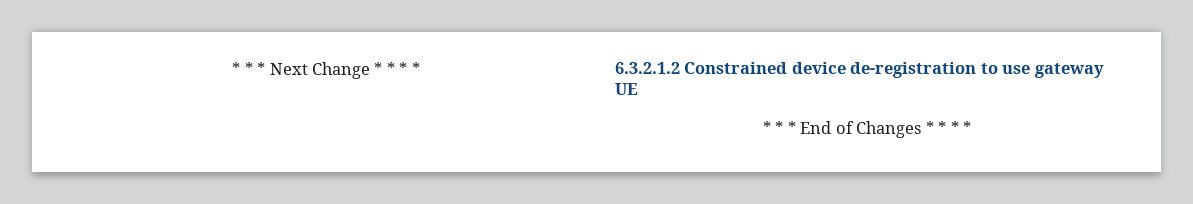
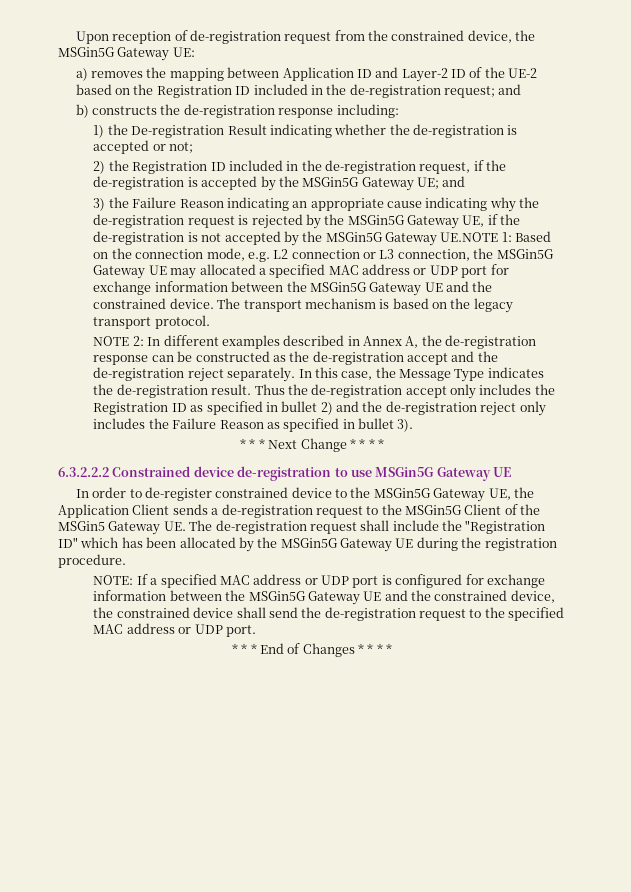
+ Upon reception of de-registration request from the constrained device, the MSGin5G Gateway UE:
+ a) removes the mapping between Application ID and Layer-2 ID of the UE-2 based on the Registration ID included in the de-registration request; and
+ b) constructs the de-registration response including:
+ 1) the De-registration Result indicating whether the de-registration is accepted or not;
+ 2) the Registration ID included in the de-registration request, if the de-registration is accepted by the MSGin5G Gateway UE; and
+ 3) the Failure Reason indicating an appropriate cause indicating why the de-registration request is rejected by the MSGin5G Gateway UE, if the de-registration is not accepted by the MSGin5G Gateway UE.NOTE 1: Based on the connection mode, e.g. L2 connection or L3 connection, the MSGin5G Gateway UE may allocated a specified MAC address or UDP port for exchange information between the MSGin5G Gateway UE and the constrained device. The transport mechanism is based on the legacy transport protocol.
+ NOTE 2: In different examples described in Annex A, the de-registration response can be constructed as the de-registration accept and the de-registration reject separately. In this case, the Message Type indicates the de-registration result. Thus the de-registration accept only includes the Registration ID as specified in bullet 2) and the de-registration reject only includes the Failure Reason as specified in bullet 3).
- 6.3.2.1.2 Constrained device de-registration to use gateway UE
+ 6.3.2.2.2 Constrained device de-registration to use MSGin5G Gateway UE
+ In order to de-register constrained device to the MSGin5G Gateway UE, the Application Client sends a de-registration request to the MSGin5G Client of the MSGin5 Gateway UE. The de-registration request shall include the "Registration ID" which has been allocated by the MSGin5G Gateway UE during the registration procedure.
+ NOTE: If a specified MAC address or UDP port is configured for exchange information between the MSGin5G Gateway UE and the constrained device, the constrained device shall send the de-registration request to the specified MAC address or UDP port.

